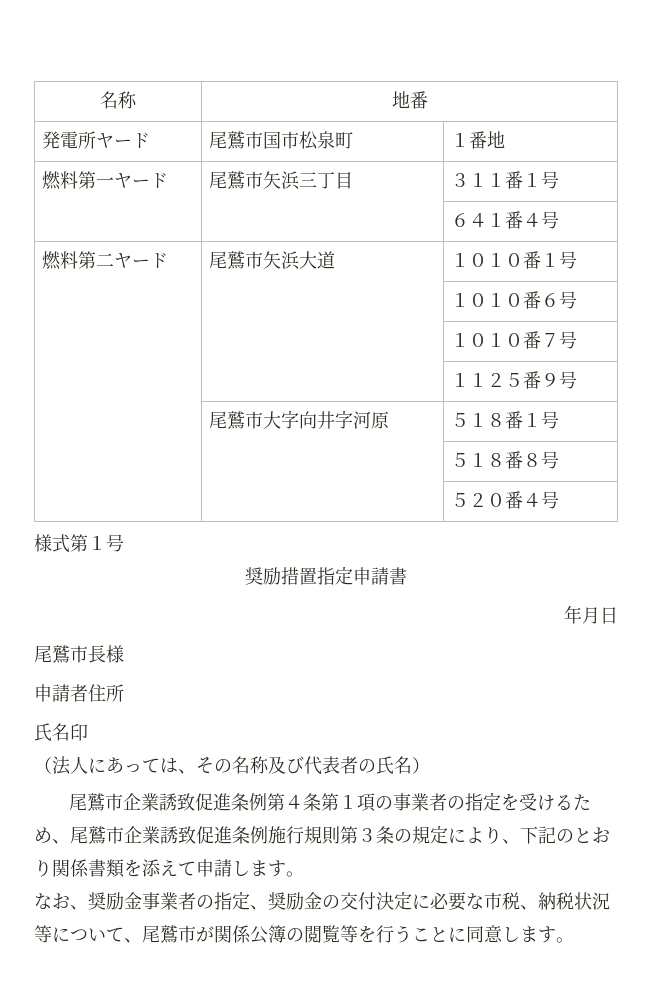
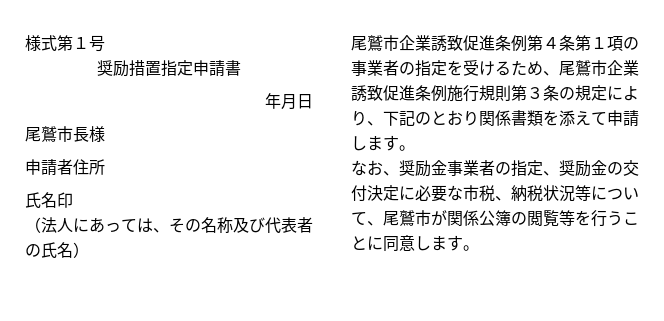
- 名称 | 地番
- 発電所ヤード | 尾鷲市国市松泉町 | １番地
- 燃料第一ヤード | 尾鷲市矢浜三丁目 | ３１１番１号
- | | ６４１番４号
- 燃料第二ヤード | 尾鷲市矢浜大道 | １０１０番１号
- | | １０１０番６号
- | | １０１０番７号
- | | １１２５番９号
- | 尾鷲市大字向井字河原 | ５１８番１号
- | | ５１８番８号
- | | ５２０番４号

